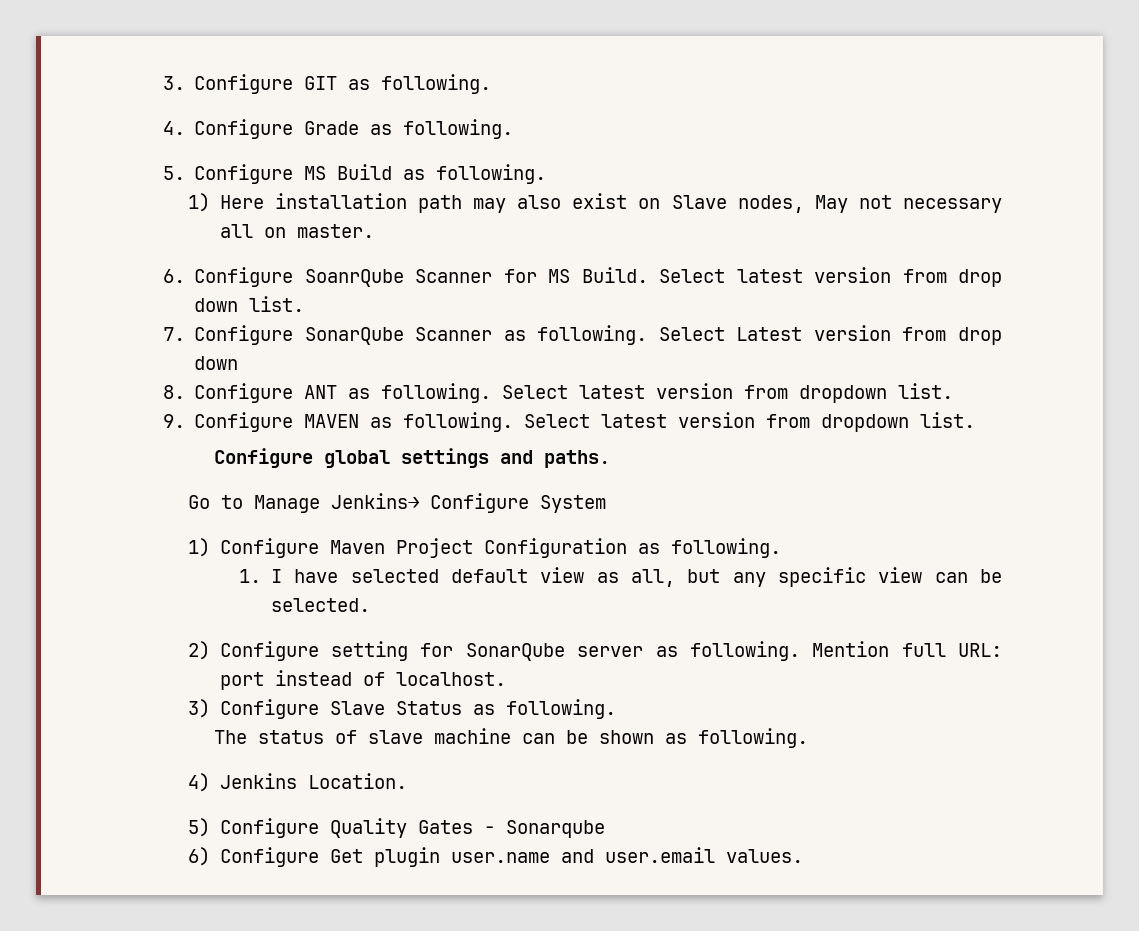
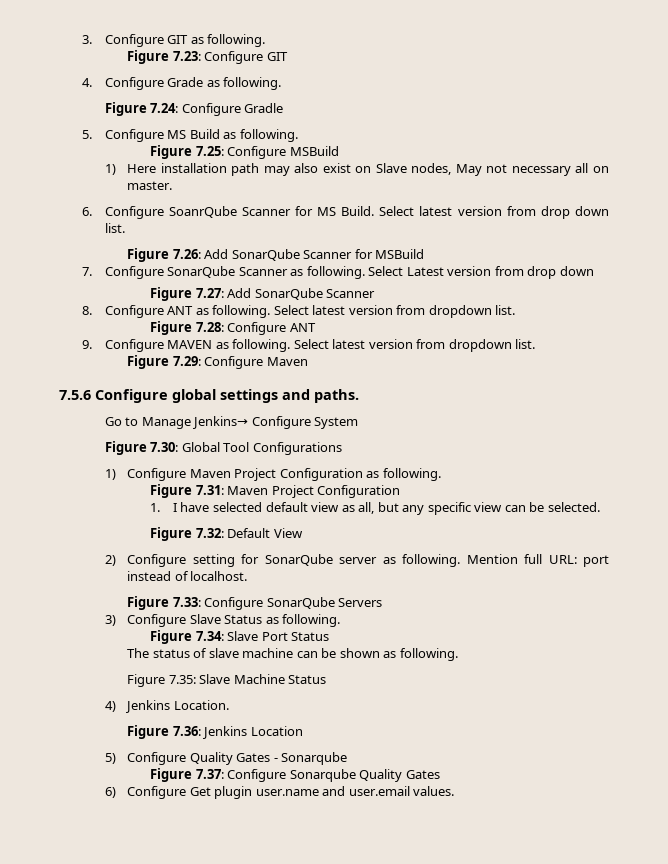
+ Figure 7.23: Configure GIT
+ Figure 7.24: Configure Gradle
+ Figure 7.25: Configure MSBuild
+ Figure 7.26: Add SonarQube Scanner for MSBuild
+ Figure 7.27: Add SonarQube Scanner
+ Figure 7.28: Configure ANT
- Configure global settings and paths.
+ Figure 7.29: Configure Maven
+ 7.5.6 Configure global settings and paths.
+ Figure 7.30: Global Tool Configurations
+ Figure 7.31: Maven Project Configuration
+ Figure 7.32: Default View
+ Figure 7.33: Configure SonarQube Servers
+ Figure 7.34: Slave Port Status
+ Figure 7.35: Slave Machine Status
+ Figure 7.36: Jenkins Location
+ Figure 7.37: Configure Sonarqube Quality Gates

